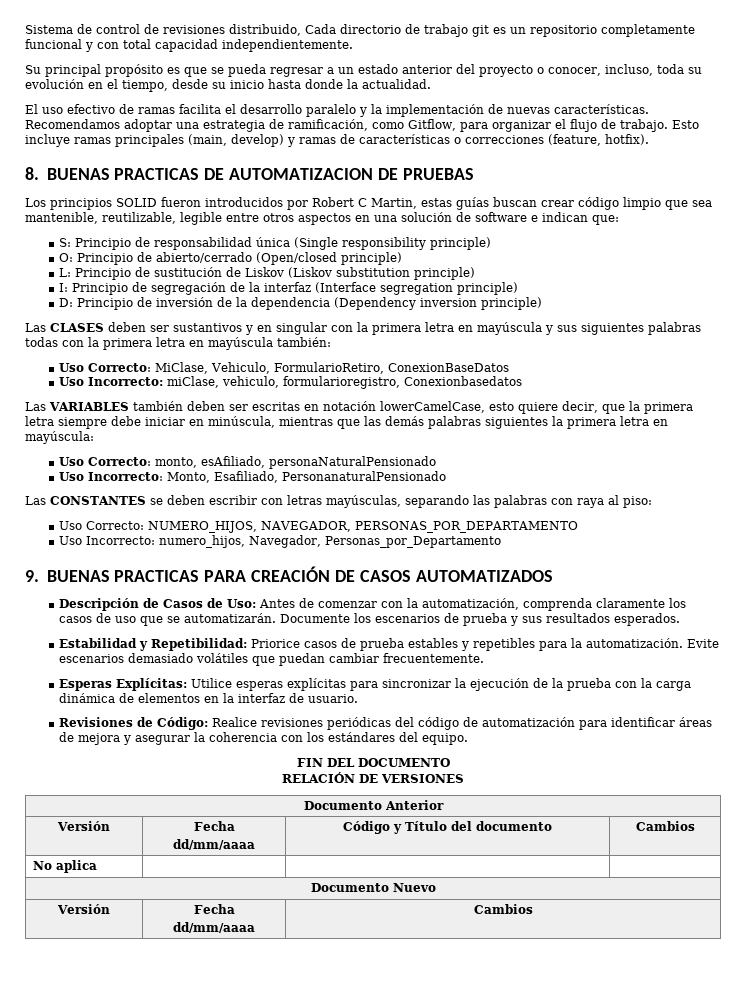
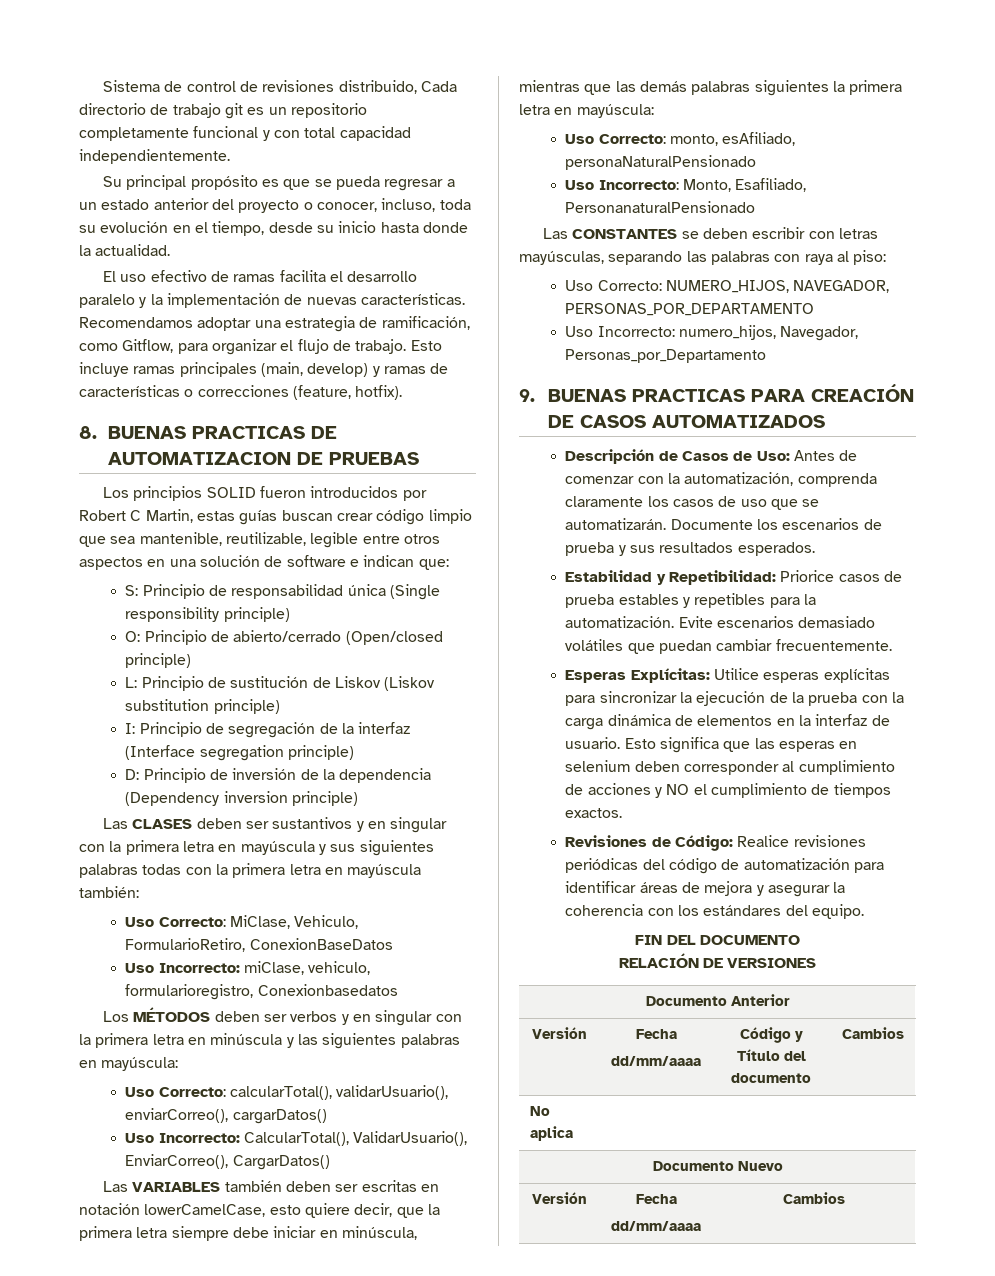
+ Los MÉTODOS deben ser verbos y en singular con la primera letra en minúscula y las siguientes palabras en mayúscula:
+ Uso Correcto: calcularTotal(), validarUsuario(), enviarCorreo(), cargarDatos()
+ Uso Incorrecto: CalcularTotal(), ValidarUsuario(), EnviarCorreo(), CargarDatos()
+ Esto significa que las esperas en selenium deben corresponder al cumplimiento de acciones y NO el cumplimiento de tiempos exactos.

